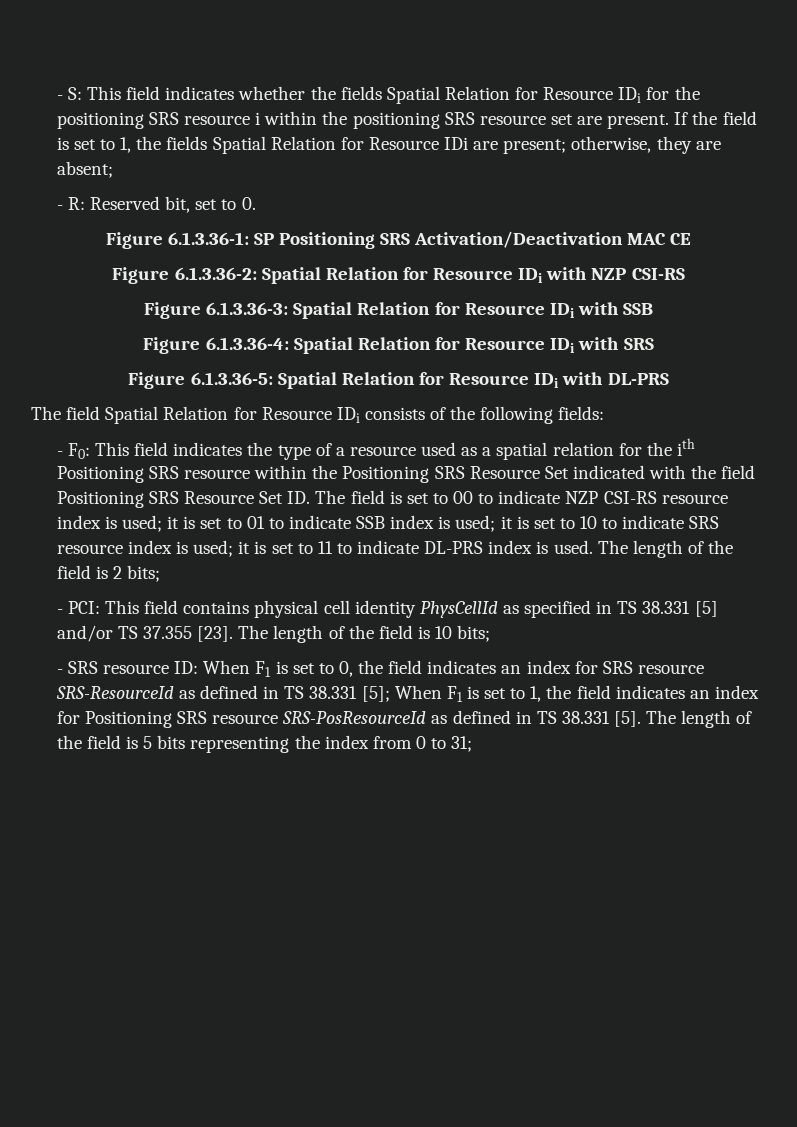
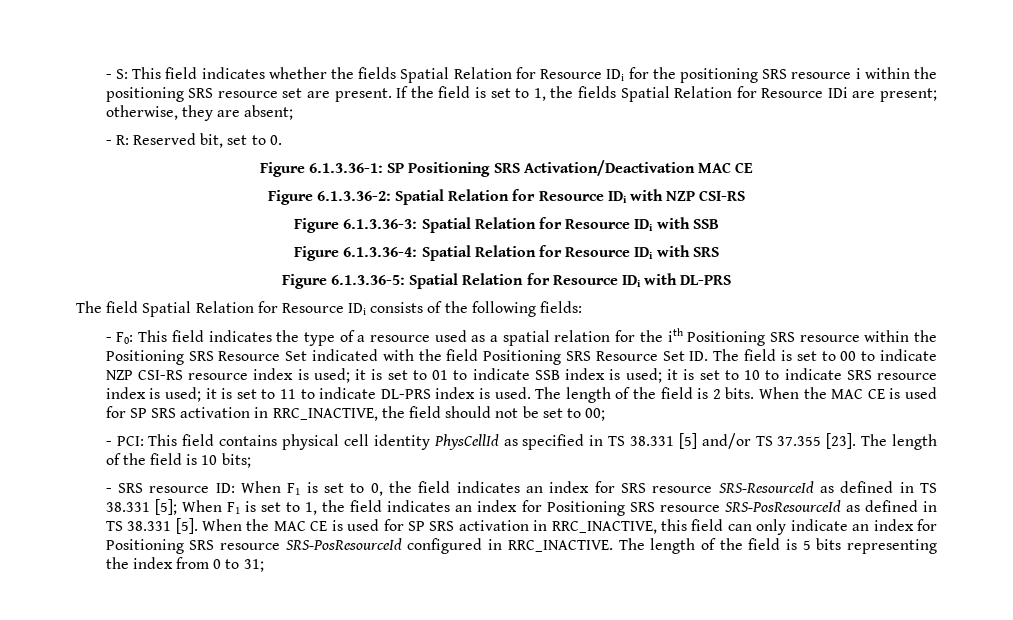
- The length of the field is 2 bits;
+ The length of the field is 2 bits. When the MAC CE is used for SP SRS activation in RRC_INACTIVE, the field should not be set to 00;
+ When the MAC CE is used for SP SRS activation in RRC_INACTIVE, this field can only indicate an index for Positioning SRS resource SRS-PosResourceId configured in RRC_INACTIVE.

